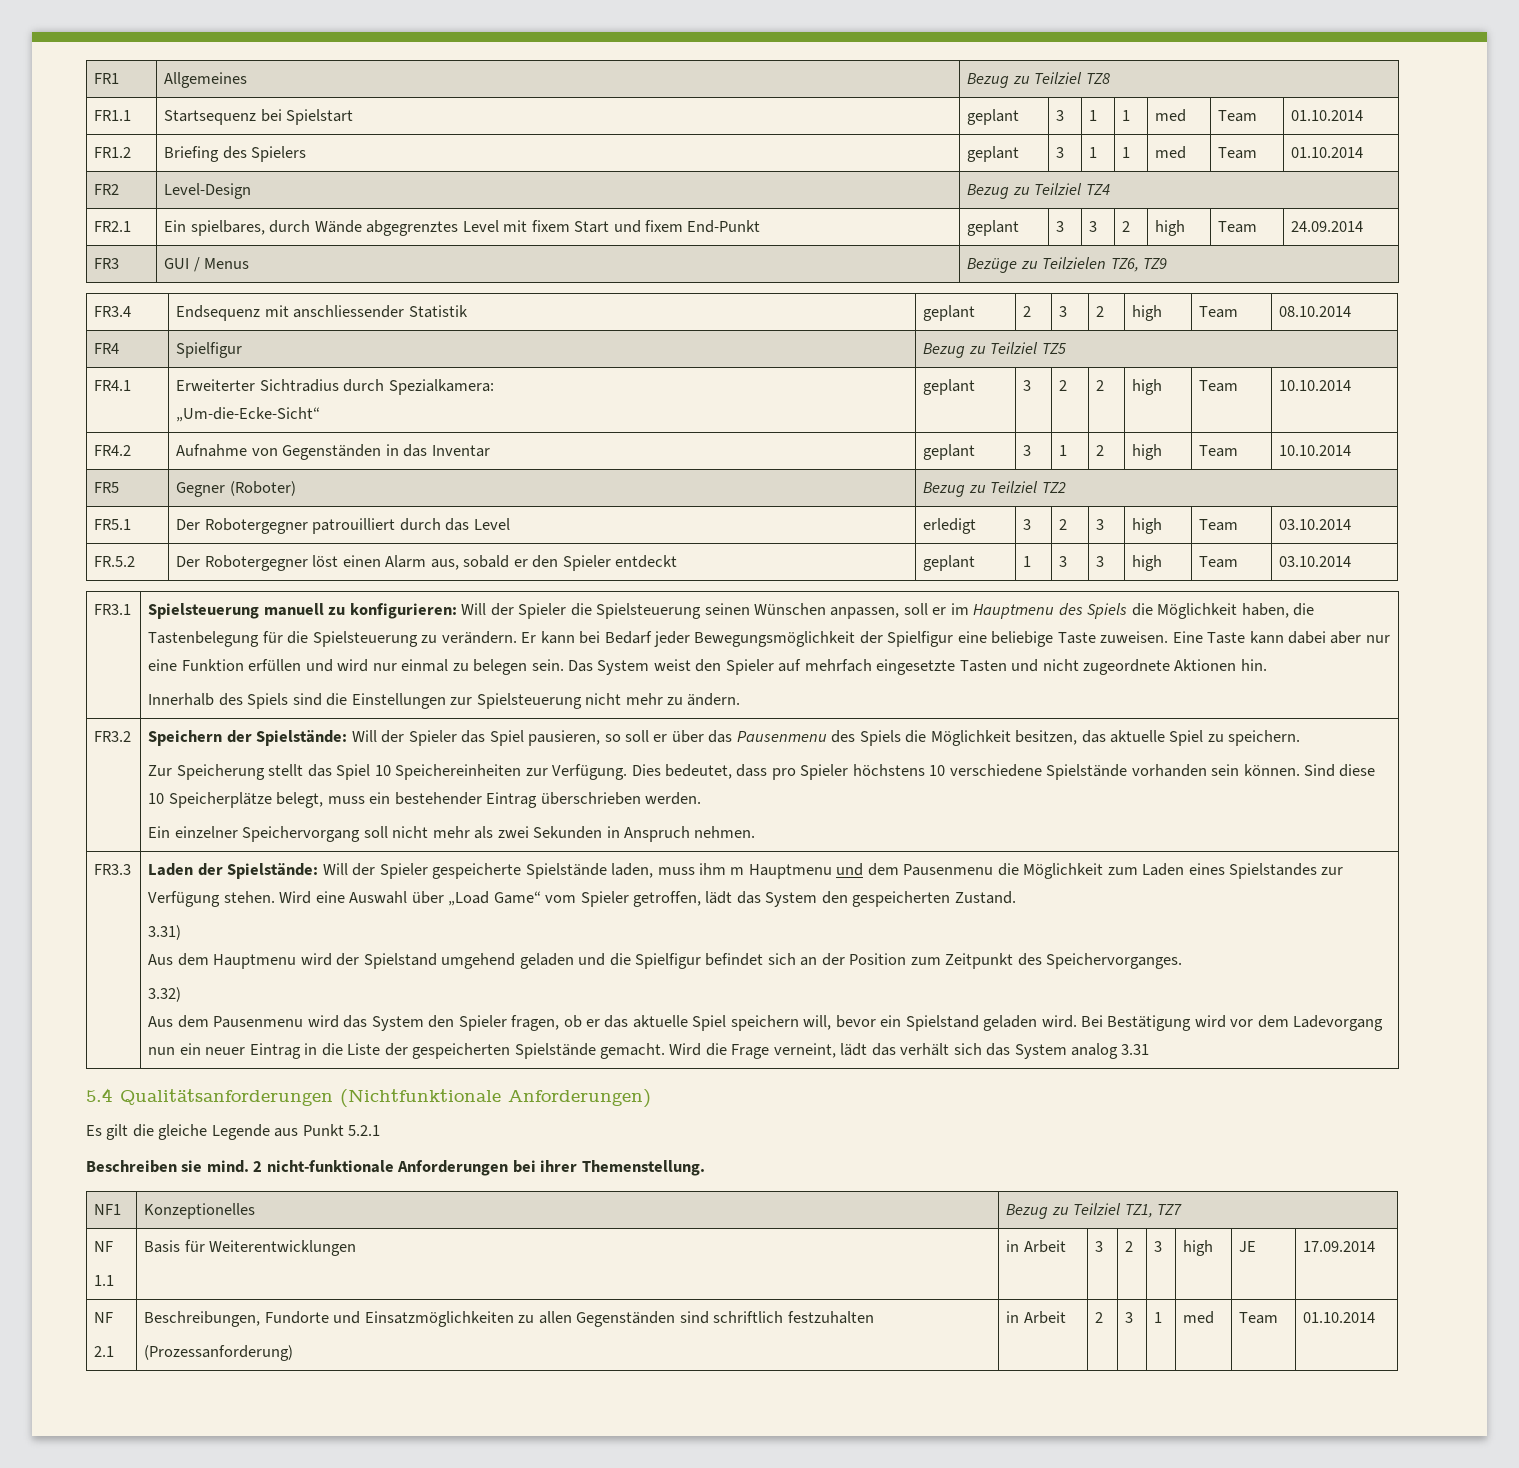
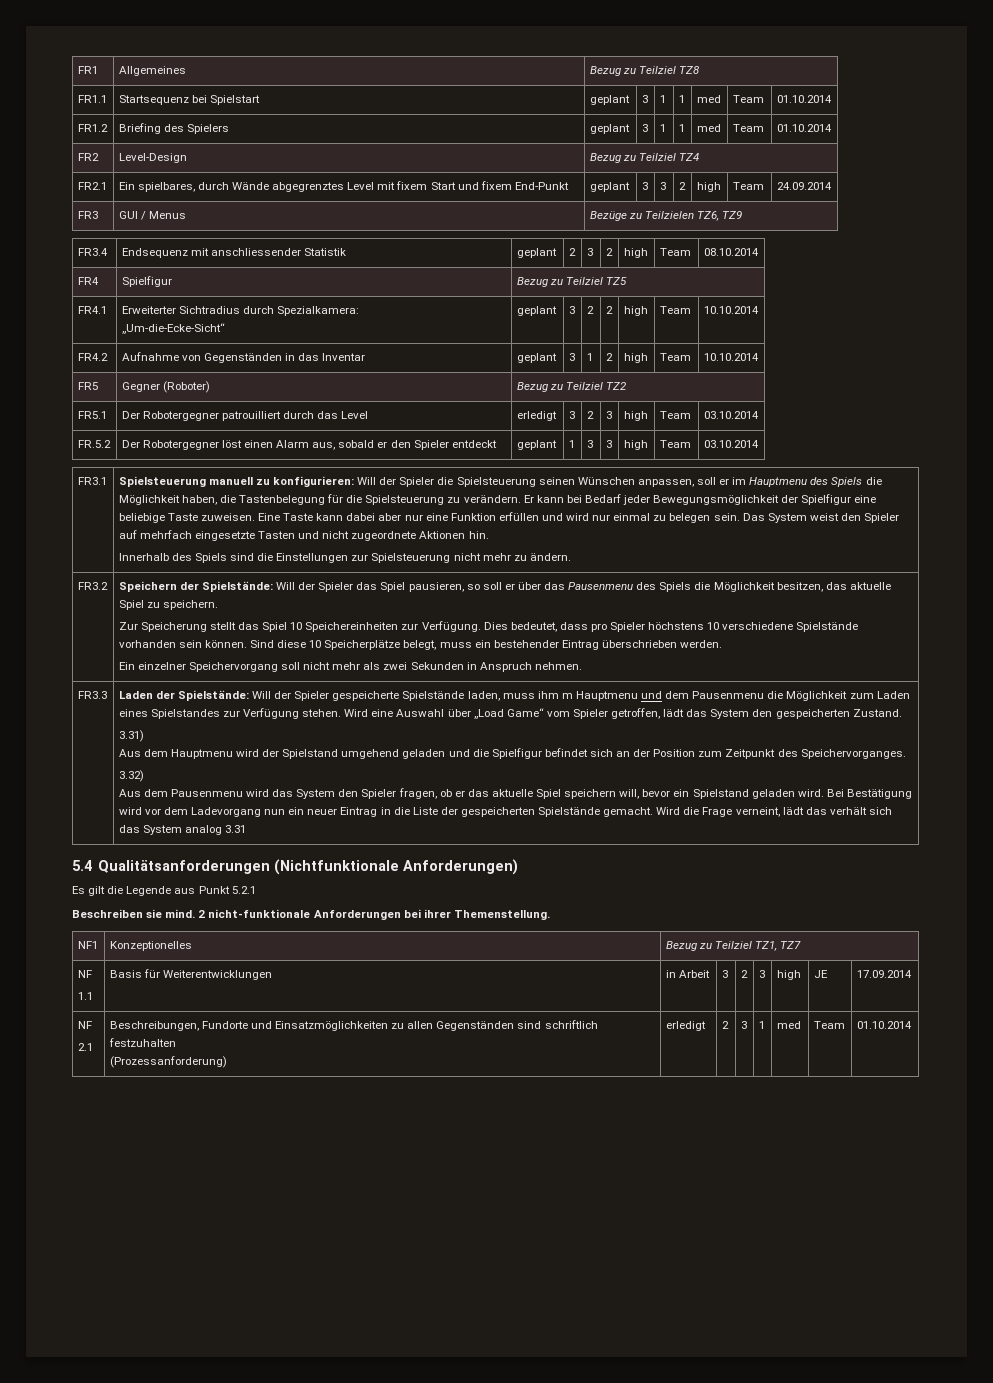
- Es gilt die gleiche Legende aus Punkt 5.2.1
+ Es gilt die Legende aus Punkt 5.2.1
  NF1 | Konzeptionelles | Bezug zu Teilziel TZ1, TZ7
  NF
  1.1 | Basis für Weiterentwicklungen | in Arbeit | 3 | 2 | 3 | high | JE | 17.09.2014
  NF
  2.1 | Beschreibungen, Fundorte und Einsatzmöglichkeiten zu allen Gegenständen sind schriftlich festzuhalten
- (Prozessanforderung) | in Arbeit | 2 | 3 | 1 | med | Team | 01.10.2014
+ (Prozessanforderung) | erledigt | 2 | 3 | 1 | med | Team | 01.10.2014

